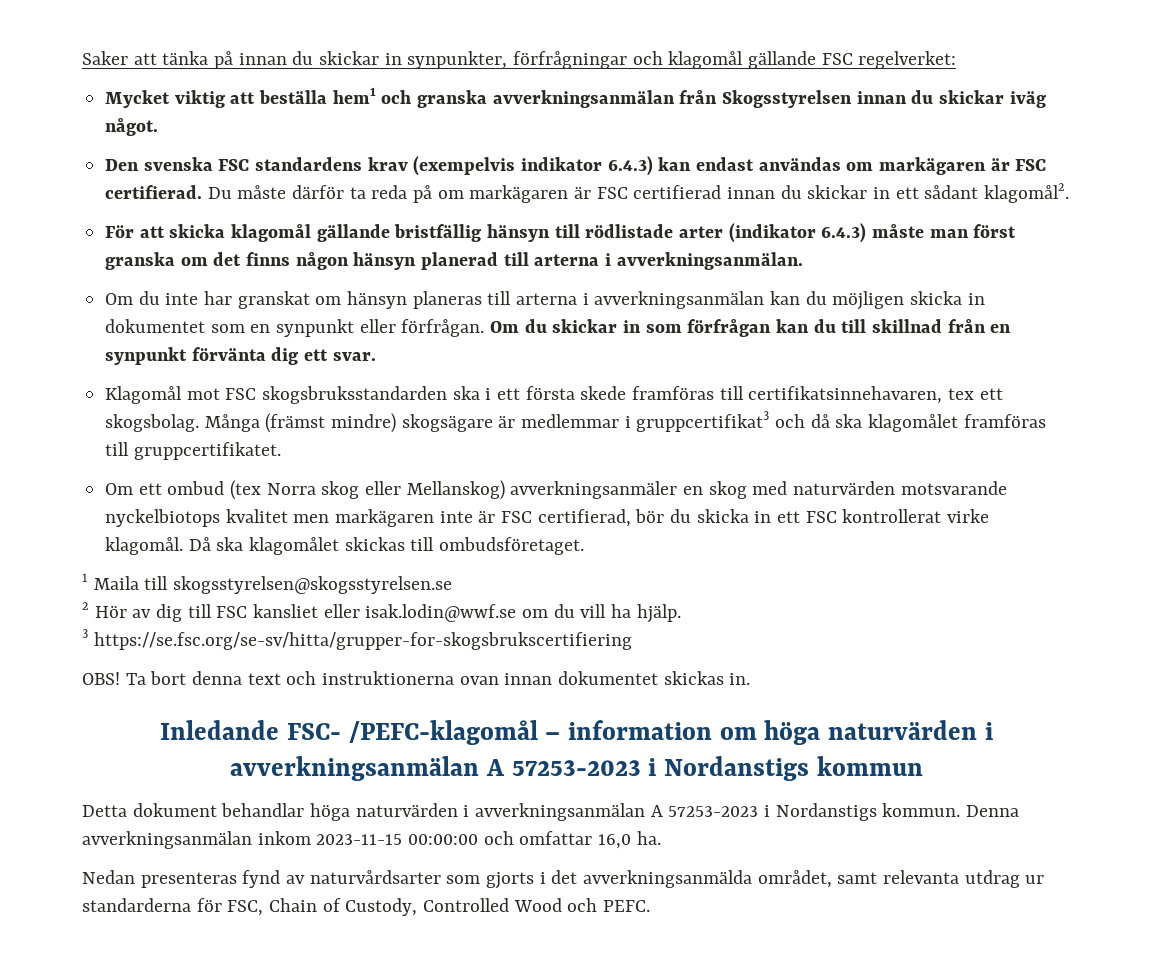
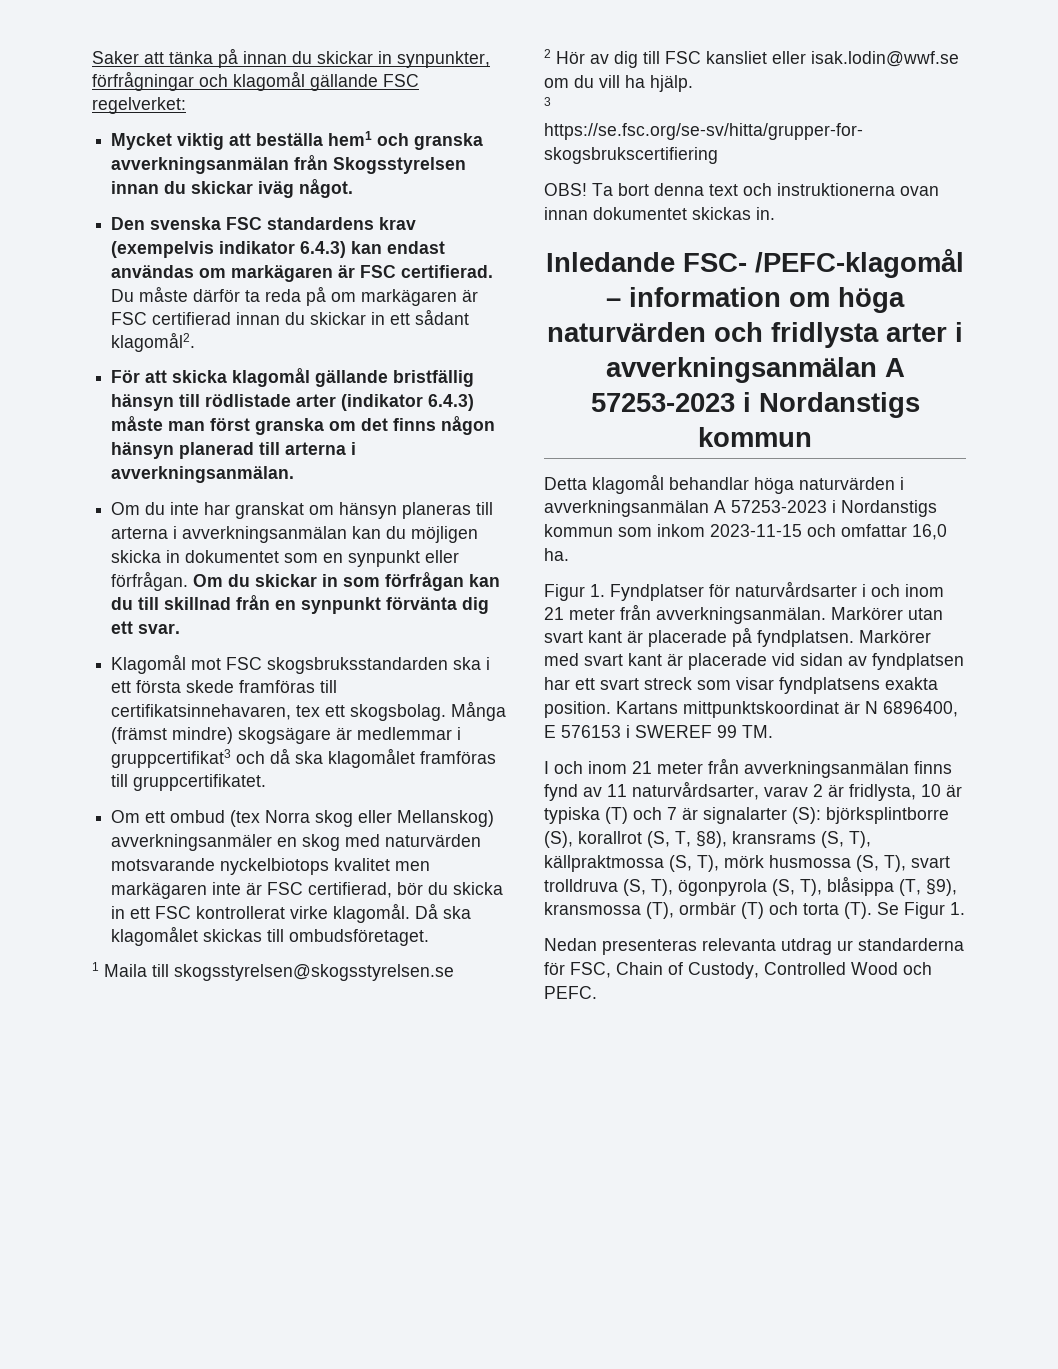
- Inledande FSC- /PEFC-klagomål – information om höga naturvärden i avverkningsanmälan A 57253-2023 i Nordanstigs kommun
+ Inledande FSC- /PEFC-klagomål – information om höga naturvärden och fridlysta arter i avverkningsanmälan A 57253-2023 i Nordanstigs kommun
- Detta dokument behandlar höga naturvärden i avverkningsanmälan A 57253-2023 i Nordanstigs kommun. Denna avverkningsanmälan inkom 2023-11-15 00:00:00 och omfattar 16,0 ha.
+ Detta klagomål behandlar höga naturvärden i avverkningsanmälan A 57253-2023 i Nordanstigs kommun som inkom 2023-11-15 och omfattar 16,0 ha.
- Nedan presenteras fynd av naturvårdsarter som gjorts i det avverkningsanmälda området, samt relevanta utdrag ur standarderna för FSC, Chain of Custody, Controlled Wood och PEFC.
+ Figur 1. Fyndplatser för naturvårdsarter i och inom 21 meter från avverkningsanmälan. Markörer utan svart kant är placerade på fyndplatsen. Markörer med svart kant är placerade vid sidan av fyndplatsen har ett svart streck som visar fyndplatsens exakta position. Kartans mittpunktskoordinat är N 6896400, E 576153 i SWEREF 99 TM.
+ I och inom 21 meter från avverkningsanmälan finns fynd av 11 naturvårdsarter, varav 2 är fridlysta, 10 är typiska (T) och 7 är signalarter (S): björksplintborre (S), korallrot (S, T, §8), kransrams (S, T), källpraktmossa (S, T), mörk husmossa (S, T), svart trolldruva (S, T), ögonpyrola (S, T), blåsippa (T, §9), kransmossa (T), ormbär (T) och torta (T). Se Figur 1.
+ Nedan presenteras relevanta utdrag ur standarderna för FSC, Chain of Custody, Controlled Wood och PEFC.

